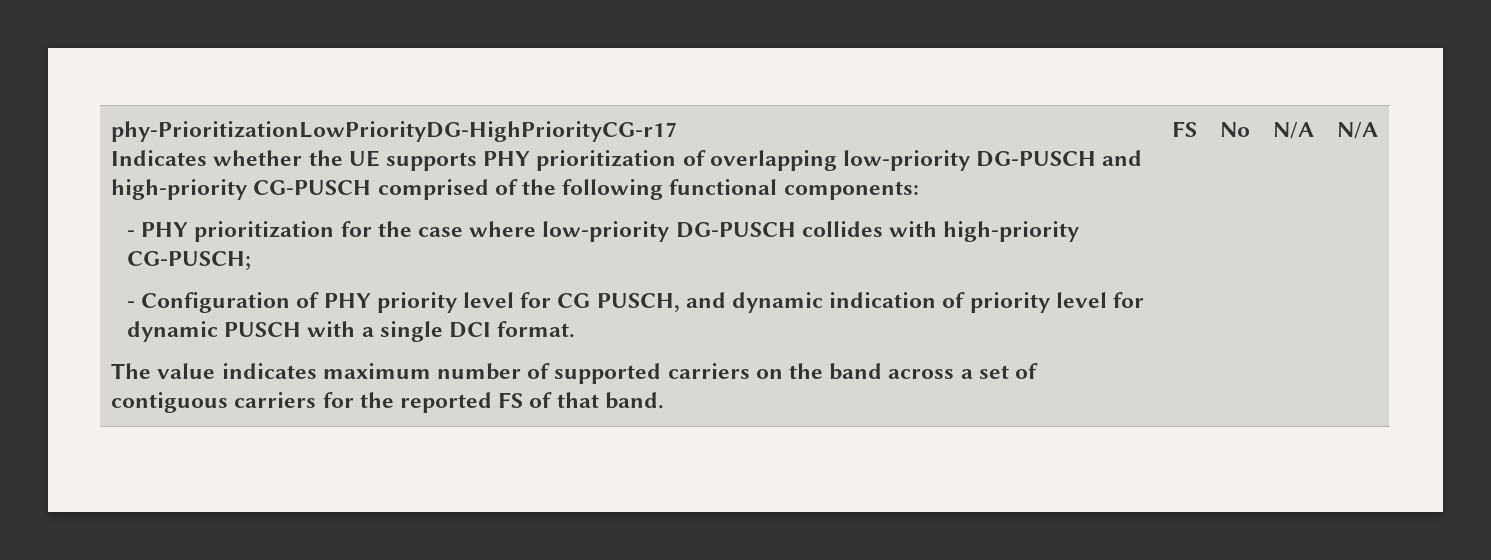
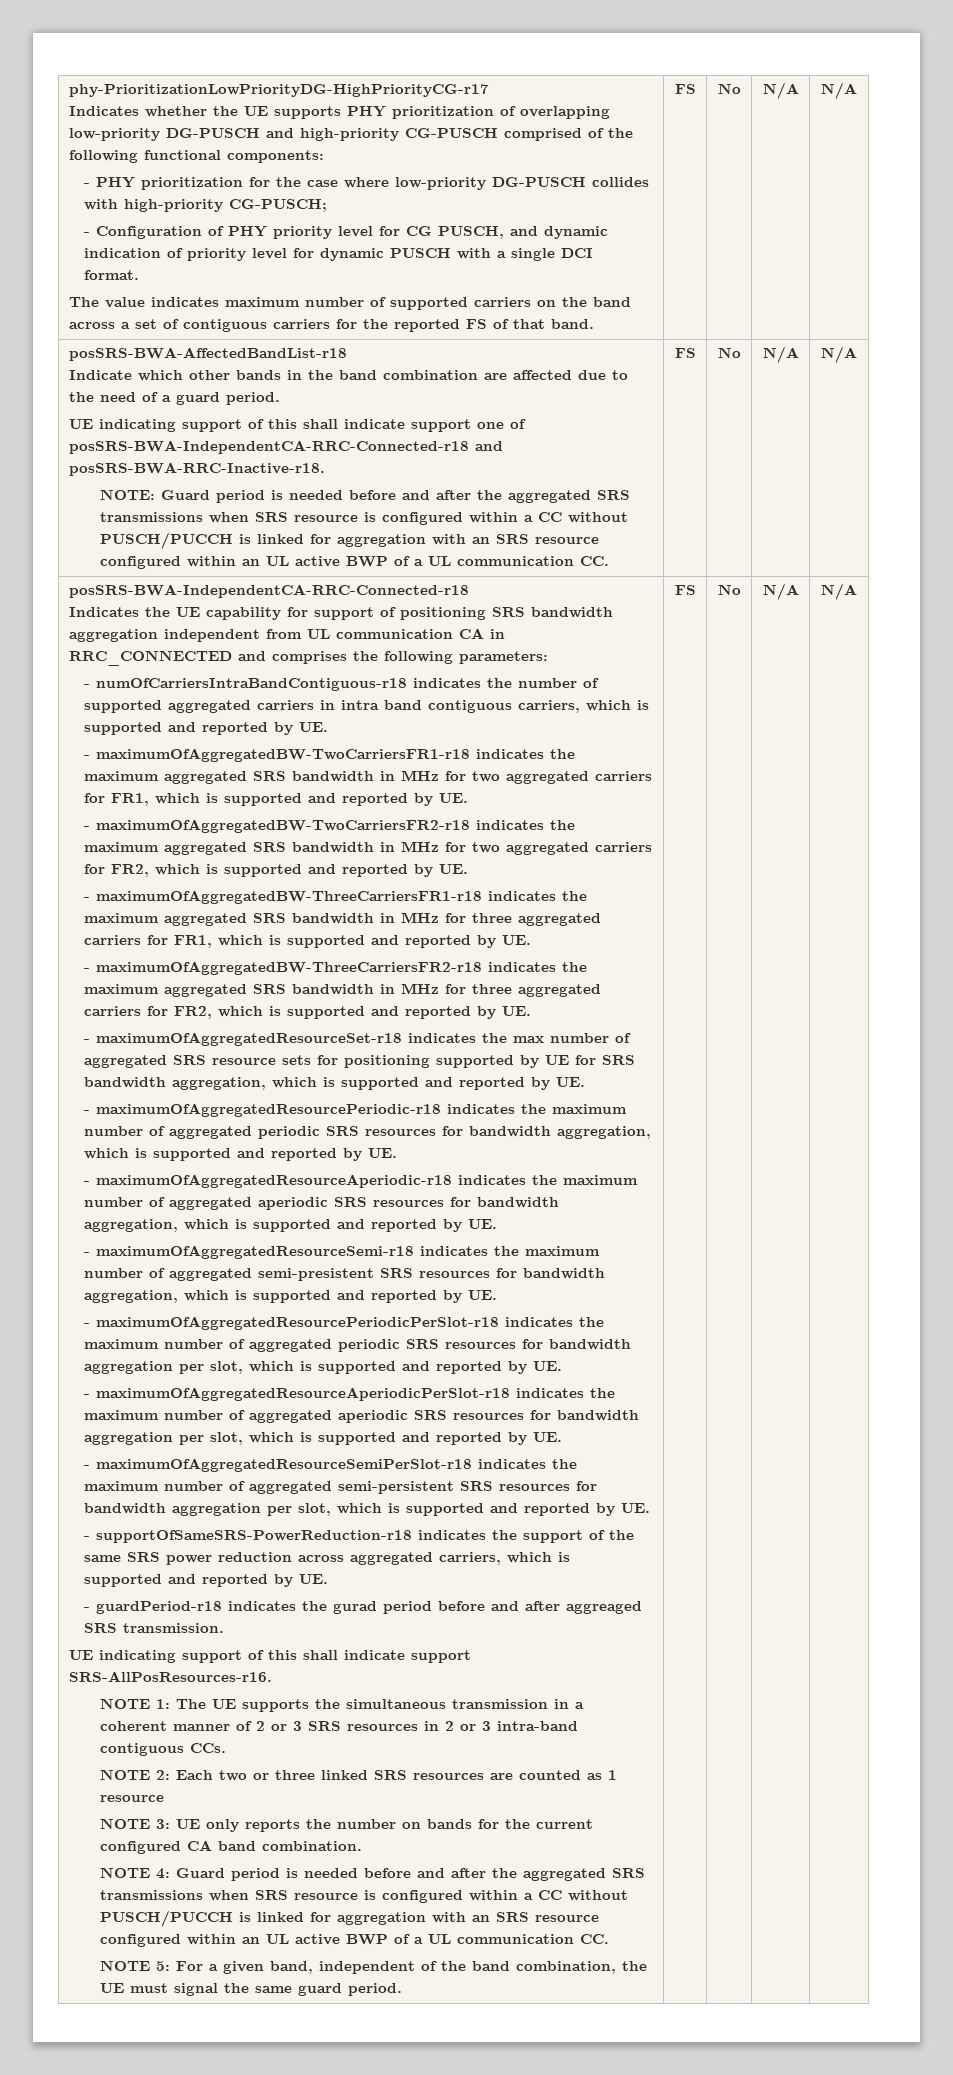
+ posSRS-BWA-AffectedBandList-r18
+ Indicate which other bands in the band combination are affected due to the need of a guard period.
+ UE indicating support of this shall indicate support one of posSRS-BWA-IndependentCA-RRC-Connected-r18 and posSRS-BWA-RRC-Inactive-r18.
+ NOTE: Guard period is needed before and after the aggregated SRS transmissions when SRS resource is configured within a CC without PUSCH/PUCCH is linked for aggregation with an SRS resource configured within an UL active BWP of a UL communication CC. | FS | No | N/A | N/A
+ posSRS-BWA-IndependentCA-RRC-Connected-r18
+ Indicates the UE capability for support of positioning SRS bandwidth aggregation independent from UL communication CA in RRC_CONNECTED and comprises the following parameters:
+ - numOfCarriersIntraBandContiguous-r18 indicates the number of supported aggregated carriers in intra band contiguous carriers, which is supported and reported by UE.
+ - maximumOfAggregatedBW-TwoCarriersFR1-r18 indicates the maximum aggregated SRS bandwidth in MHz for two aggregated carriers for FR1, which is supported and reported by UE.
+ - maximumOfAggregatedBW-TwoCarriersFR2-r18 indicates the maximum aggregated SRS bandwidth in MHz for two aggregated carriers for FR2, which is supported and reported by UE.
+ - maximumOfAggregatedBW-ThreeCarriersFR1-r18 indicates the maximum aggregated SRS bandwidth in MHz for three aggregated carriers for FR1, which is supported and reported by UE.
+ - maximumOfAggregatedBW-ThreeCarriersFR2-r18 indicates the maximum aggregated SRS bandwidth in MHz for three aggregated carriers for FR2, which is supported and reported by UE.
+ - maximumOfAggregatedResourceSet-r18 indicates the max number of aggregated SRS resource sets for positioning supported by UE for SRS bandwidth aggregation, which is supported and reported by UE.
+ - maximumOfAggregatedResourcePeriodic-r18 indicates the maximum number of aggregated periodic SRS resources for bandwidth aggregation, which is supported and reported by UE.
+ - maximumOfAggregatedResourceAperiodic-r18 indicates the maximum number of aggregated aperiodic SRS resources for bandwidth aggregation, which is supported and reported by UE.
+ - maximumOfAggregatedResourceSemi-r18 indicates the maximum number of aggregated semi-presistent SRS resources for bandwidth aggregation, which is supported and reported by UE.
+ - maximumOfAggregatedResourcePeriodicPerSlot-r18 indicates the maximum number of aggregated periodic SRS resources for bandwidth aggregation per slot, which is supported and reported by UE.
+ - maximumOfAggregatedResourceAperiodicPerSlot-r18 indicates the maximum number of aggregated aperiodic SRS resources for bandwidth aggregation per slot, which is supported and reported by UE.
+ - maximumOfAggregatedResourceSemiPerSlot-r18 indicates the maximum number of aggregated semi-persistent SRS resources for bandwidth aggregation per slot, which is supported and reported by UE.
+ - supportOfSameSRS-PowerReduction-r18 indicates the support of the same SRS power reduction across aggregated carriers, which is supported and reported by UE.
+ - guardPeriod-r18 indicates the gurad period before and after aggreaged SRS transmission.
+ UE indicating support of this shall indicate support SRS-AllPosResources-r16.
+ NOTE 1: The UE supports the simultaneous transmission in a coherent manner of 2 or 3 SRS resources in 2 or 3 intra-band contiguous CCs.
+ NOTE 2: Each two or three linked SRS resources are counted as 1 resource
+ NOTE 3: UE only reports the number on bands for the current configured CA band combination.
+ NOTE 4: Guard period is needed before and after the aggregated SRS transmissions when SRS resource is configured within a CC without PUSCH/PUCCH is linked for aggregation with an SRS resource configured within an UL active BWP of a UL communication CC.
+ NOTE 5: For a given band, independent of the band combination, the UE must signal the same guard period. | FS | No | N/A | N/A

